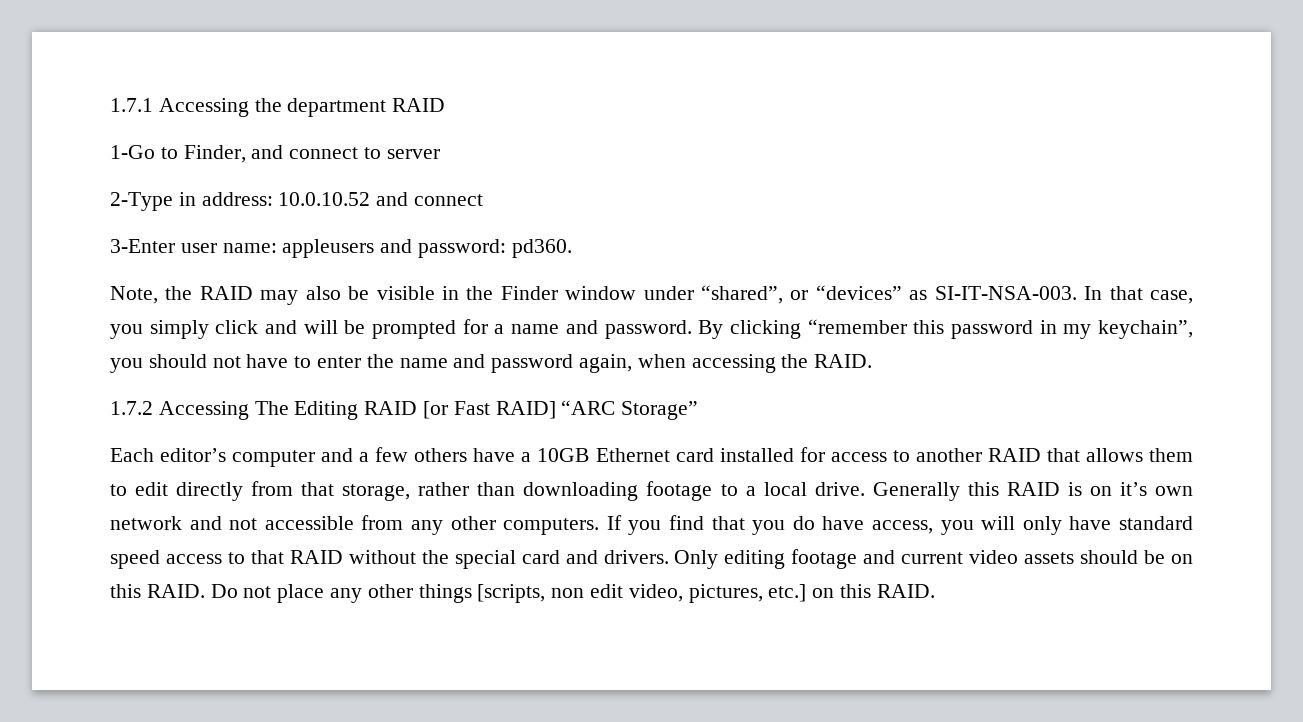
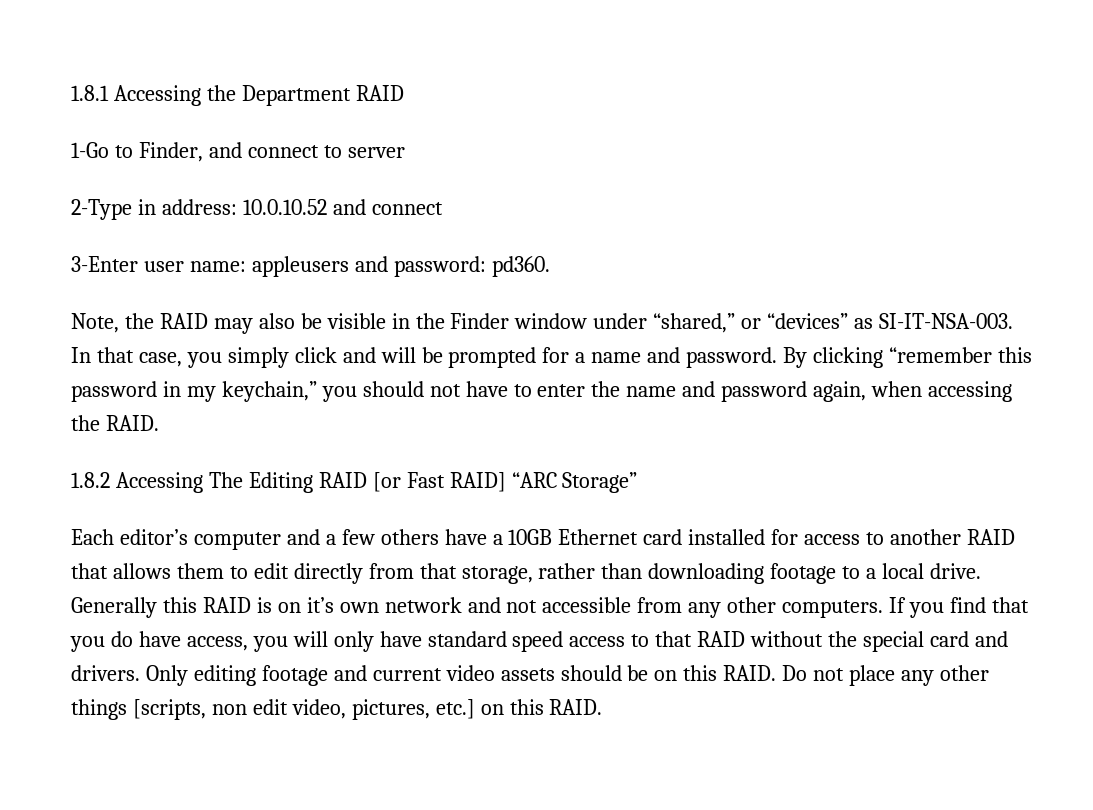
- 1.7.1 Accessing the department RAID
+ 1.8.1 Accessing the Department RAID
- Note, the RAID may also be visible in the Finder window under “shared”, or “devices” as SI-IT-NSA-003.
+ Note, the RAID may also be visible in the Finder window under “shared,” or “devices” as SI-IT-NSA-003.
- By clicking “remember this password in my keychain”, you should not have to enter the name and password again, when accessing the RAID.
+ By clicking “remember this password in my keychain,” you should not have to enter the name and password again, when accessing the RAID.
- 1.7.2 Accessing The Editing RAID [or Fast RAID] “ARC Storage”
+ 1.8.2 Accessing The Editing RAID [or Fast RAID] “ARC Storage”

